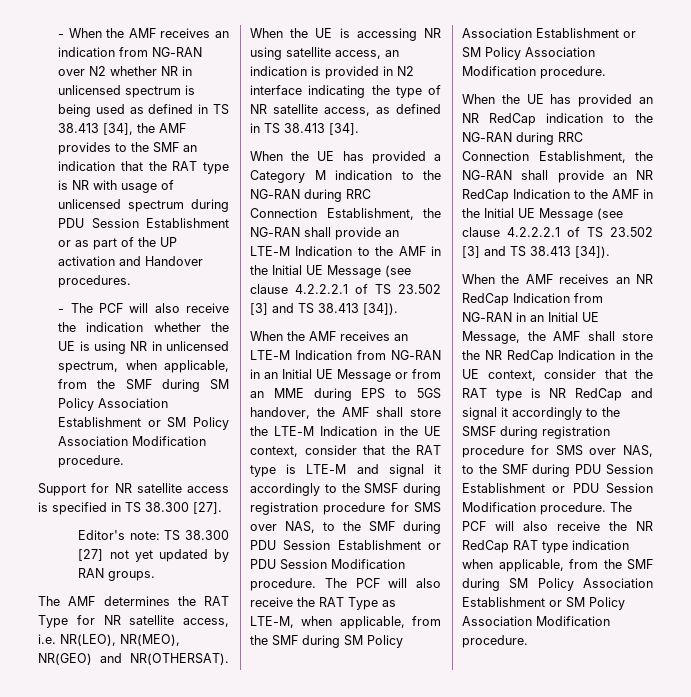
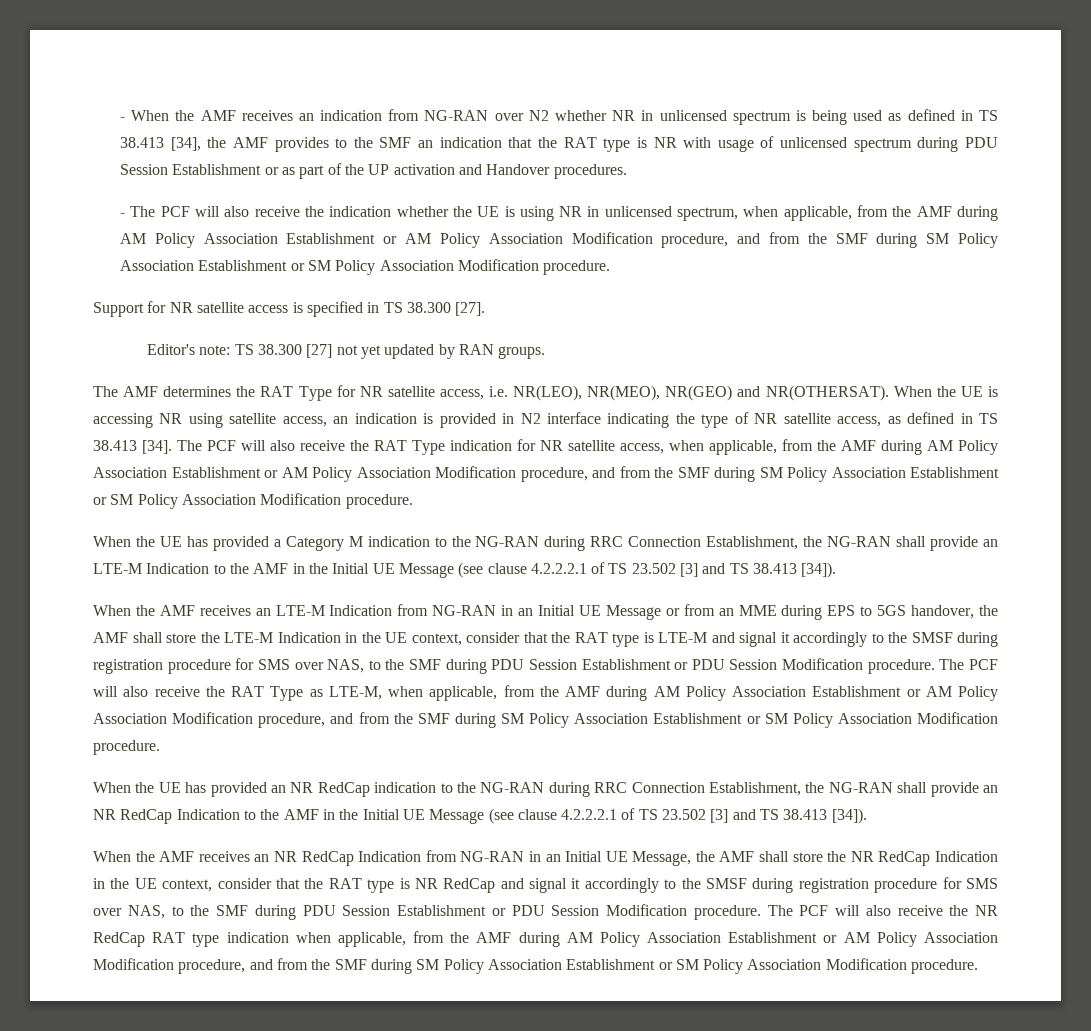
- - The PCF will also receive the indication whether the UE is using NR in unlicensed spectrum, when applicable, from the SMF during SM Policy Association Establishment or SM Policy Association Modification procedure.
+ - The PCF will also receive the indication whether the UE is using NR in unlicensed spectrum, when applicable, from the AMF during AM Policy Association Establishment or AM Policy Association Modification procedure, and from the SMF during SM Policy Association Establishment or SM Policy Association Modification procedure.
+ The PCF will also receive the RAT Type indication for NR satellite access, when applicable, from the AMF during AM Policy Association Establishment or AM Policy Association Modification procedure, and from the SMF during SM Policy Association Establishment or SM Policy Association Modification procedure.
- The PCF will also receive the RAT Type as LTE-M, when applicable, from the SMF during SM Policy Association Establishment or SM Policy Association Modification procedure.
+ The PCF will also receive the RAT Type as LTE-M, when applicable, from the AMF during AM Policy Association Establishment or AM Policy Association Modification procedure, and from the SMF during SM Policy Association Establishment or SM Policy Association Modification procedure.
- The PCF will also receive the NR RedCap RAT type indication when applicable, from the SMF during SM Policy Association Establishment or SM Policy Association Modification procedure.
+ The PCF will also receive the NR RedCap RAT type indication when applicable, from the AMF during AM Policy Association Establishment or AM Policy Association Modification procedure, and from the SMF during SM Policy Association Establishment or SM Policy Association Modification procedure.

